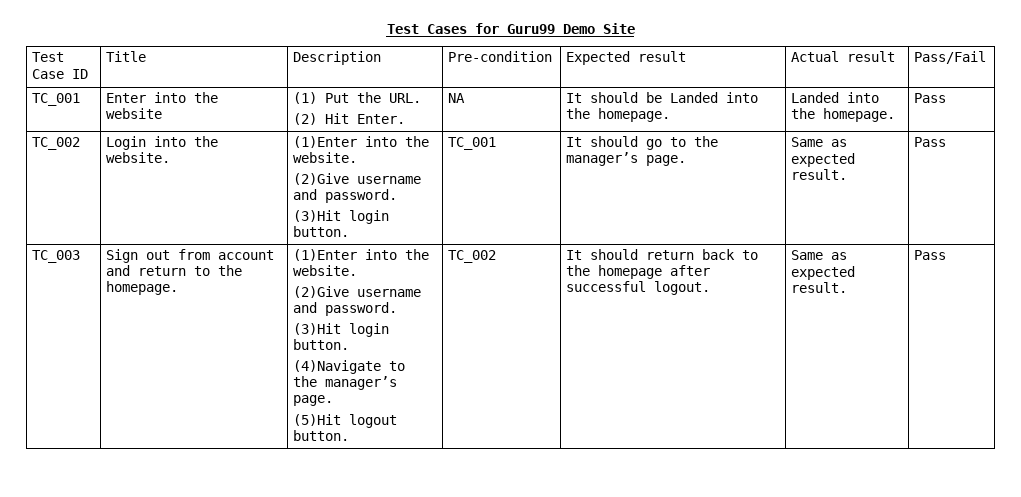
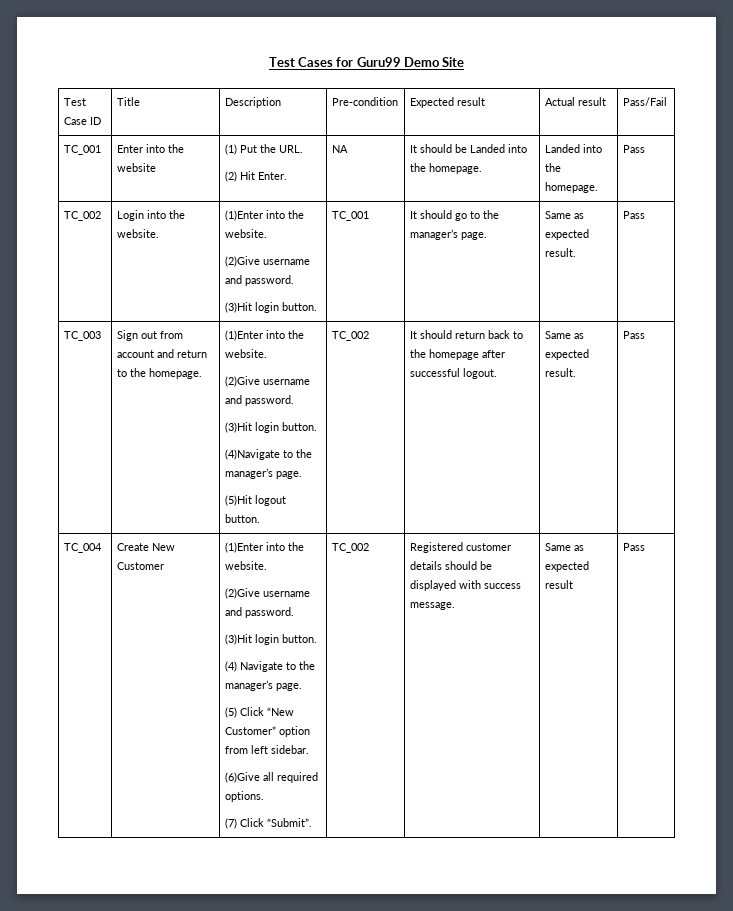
+ TC_004 | Create New Customer | (1)Enter into the website.
+ (2)Give username and password.
+ (3)Hit login button.
+ (4) Navigate to the manager’s page.
+ (5) Click “New Customer” option from left sidebar.
+ (6)Give all required options.
+ (7) Click “Submit”. | TC_002 | Registered customer details should be displayed with success message. | Same as expected result | Pass

